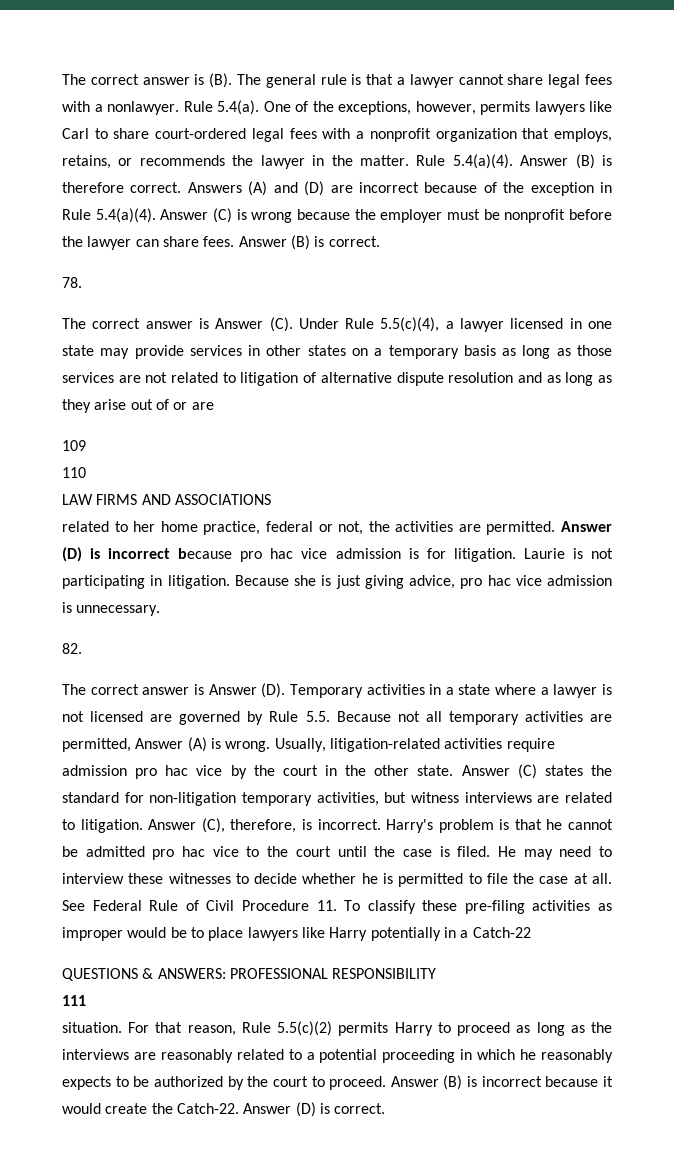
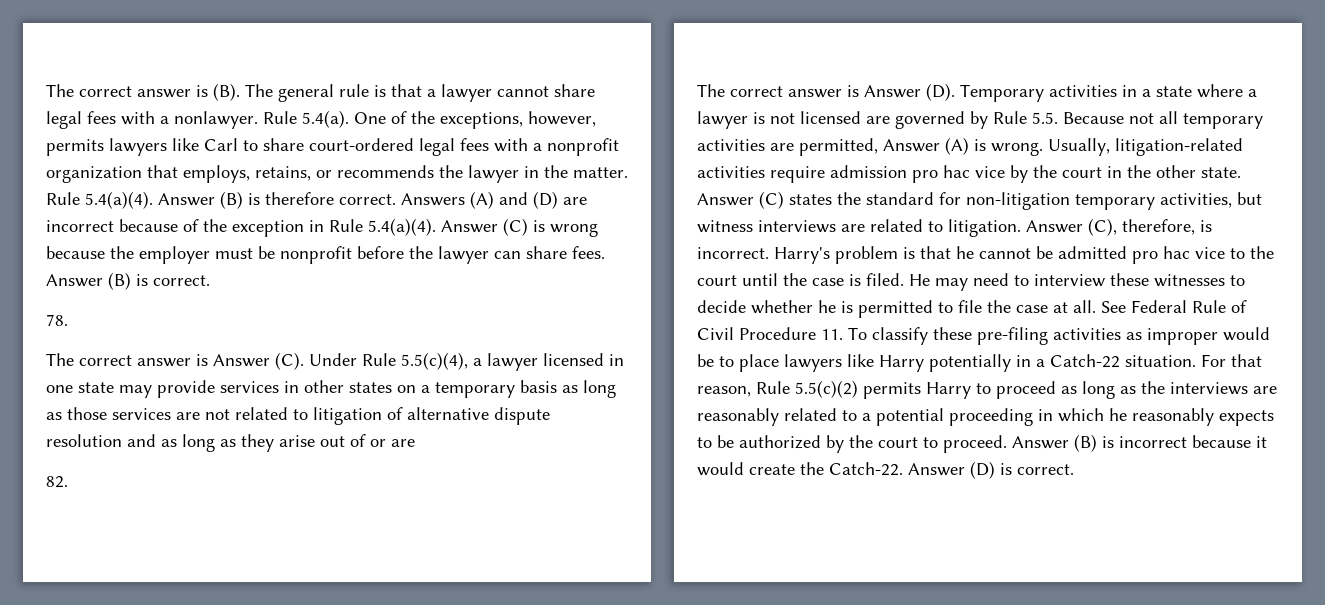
- 109
- 110
- LAW FIRMS AND ASSOCIATIONS
- related to her home practice, federal or not, the activities are permitted. Answer (D) is incorrect because pro hac vice admission is for litigation. Laurie is not participating in litigation. Because she is just giving advice, pro hac vice admission is unnecessary.
- See Federal Rule of Civil Procedure 11. To classify these pre-filing activities as improper would be to place lawyers like Harry potentially in a Catch-22
- QUESTIONS & ANSWERS: PROFESSIONAL RESPONSIBILITY
- 111
- situation.
+ See Federal Rule of Civil Procedure 11. To classify these pre-filing activities as improper would be to place lawyers like Harry potentially in a Catch-22 situation.

